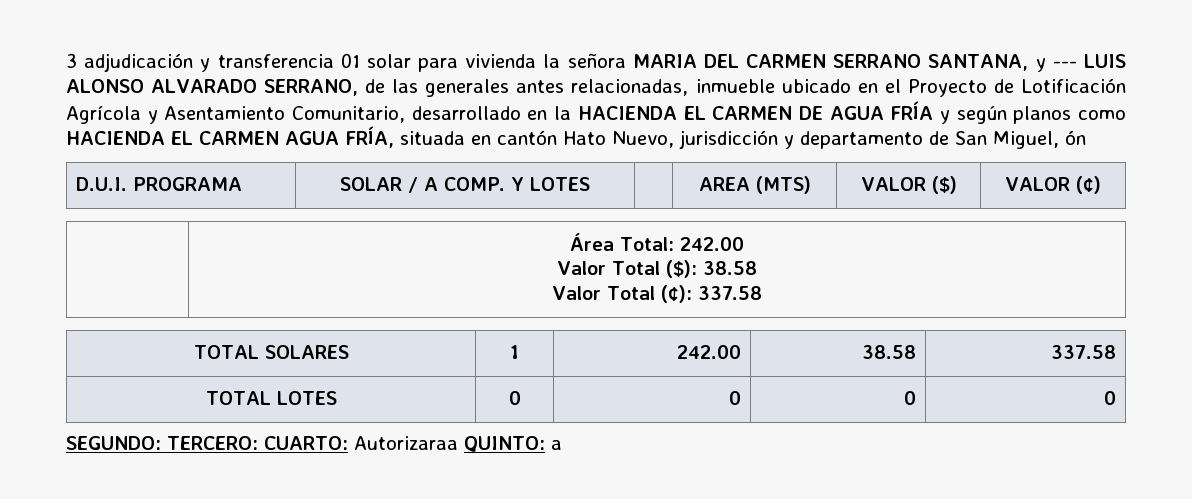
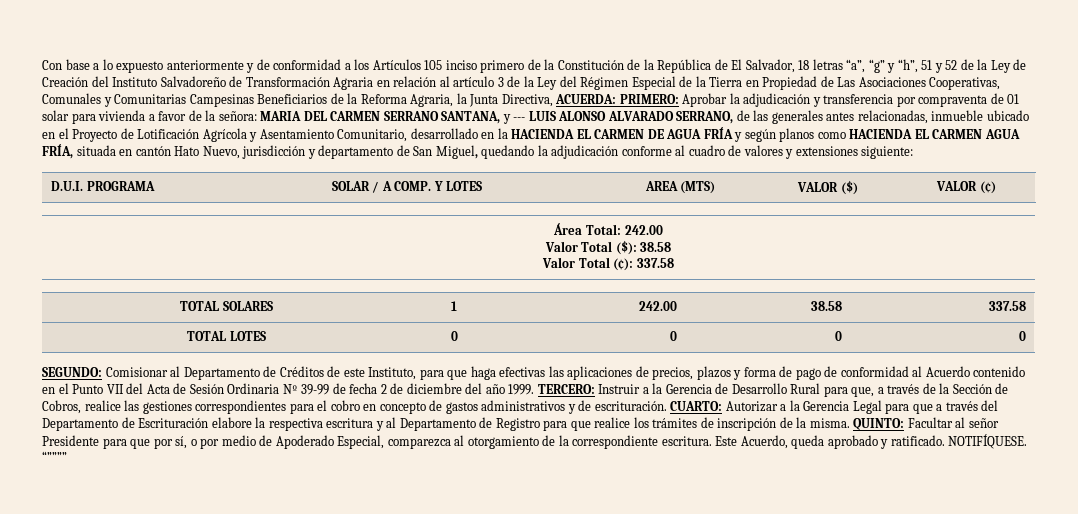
- 3 adjudicación y transferencia 01 solar para vivienda la señora MARIA DEL CARMEN SERRANO SANTANA, y --- LUIS ALONSO ALVARADO SERRANO, de las generales antes relacionadas, inmueble ubicado en el Proyecto de Lotificación Agrícola y Asentamiento Comunitario, desarrollado en la HACIENDA EL CARMEN DE AGUA FRÍA y según planos como HACIENDA EL CARMEN AGUA FRÍA, situada en cantón Hato Nuevo, jurisdicción y departamento de San Miguel, ón
+ Con base a lo expuesto anteriormente y de conformidad a los Artículos 105 inciso primero de la Constitución de la República de El Salvador, 18 letras “a”, “g” y “h”, 51 y 52 de la Ley de Creación del Instituto Salvadoreño de Transformación Agraria en relación al artículo 3 de la Ley del Régimen Especial de la Tierra en Propiedad de Las Asociaciones Cooperativas, Comunales y Comunitarias Campesinas Beneficiarios de la Reforma Agraria, la Junta Directiva, ACUERDA: PRIMERO: Aprobar la adjudicación y transferencia por compraventa de 01 solar para vivienda a favor de la señora: MARIA DEL CARMEN SERRANO SANTANA, y --- LUIS ALONSO ALVARADO SERRANO, de las generales antes relacionadas, inmueble ubicado en el Proyecto de Lotificación Agrícola y Asentamiento Comunitario, desarrollado en la HACIENDA EL CARMEN DE AGUA FRÍA y según planos como HACIENDA EL CARMEN AGUA FRÍA, situada en cantón Hato Nuevo, jurisdicción y departamento de San Miguel, quedando la adjudicación conforme al cuadro de valores y extensiones siguiente:
- SEGUNDO: TERCERO: CUARTO: Autorizaraa QUINTO: a
+ SEGUNDO: Comisionar al Departamento de Créditos de este Instituto, para que haga efectivas las aplicaciones de precios, plazos y forma de pago de conformidad al Acuerdo contenido en el Punto VII del Acta de Sesión Ordinaria Nº 39-99 de fecha 2 de diciembre del año 1999. TERCERO: Instruir a la Gerencia de Desarrollo Rural para que, a través de la Sección de Cobros, realice las gestiones correspondientes para el cobro en concepto de gastos administrativos y de escrituración. CUARTO: Autorizar a la Gerencia Legal para que a través del Departamento de Escrituración elabore la respectiva escritura y al Departamento de Registro para que realice los trámites de inscripción de la misma. QUINTO: Facultar al señor Presidente para que por sí, o por medio de Apoderado Especial, comparezca al otorgamiento de la correspondiente escritura. Este Acuerdo, queda aprobado y ratificado. NOTIFÍQUESE. “””””

